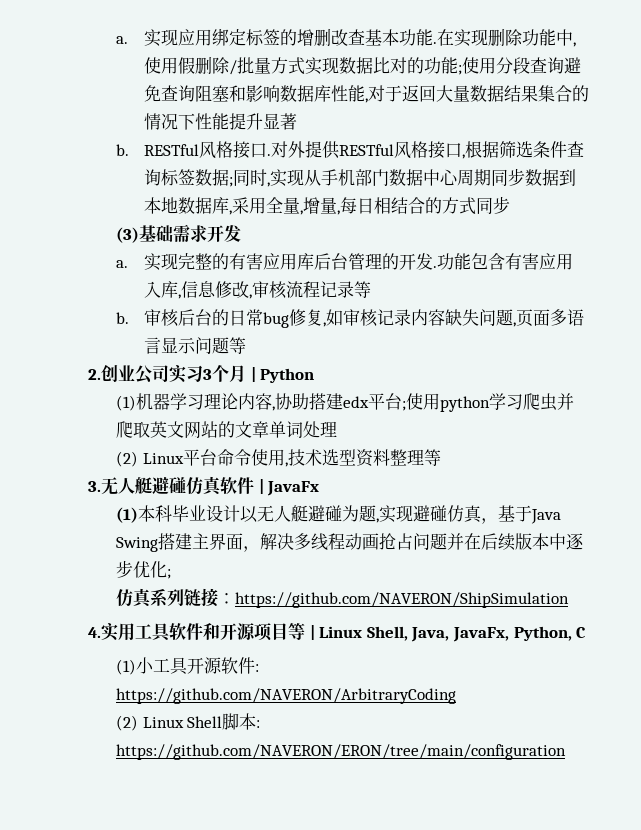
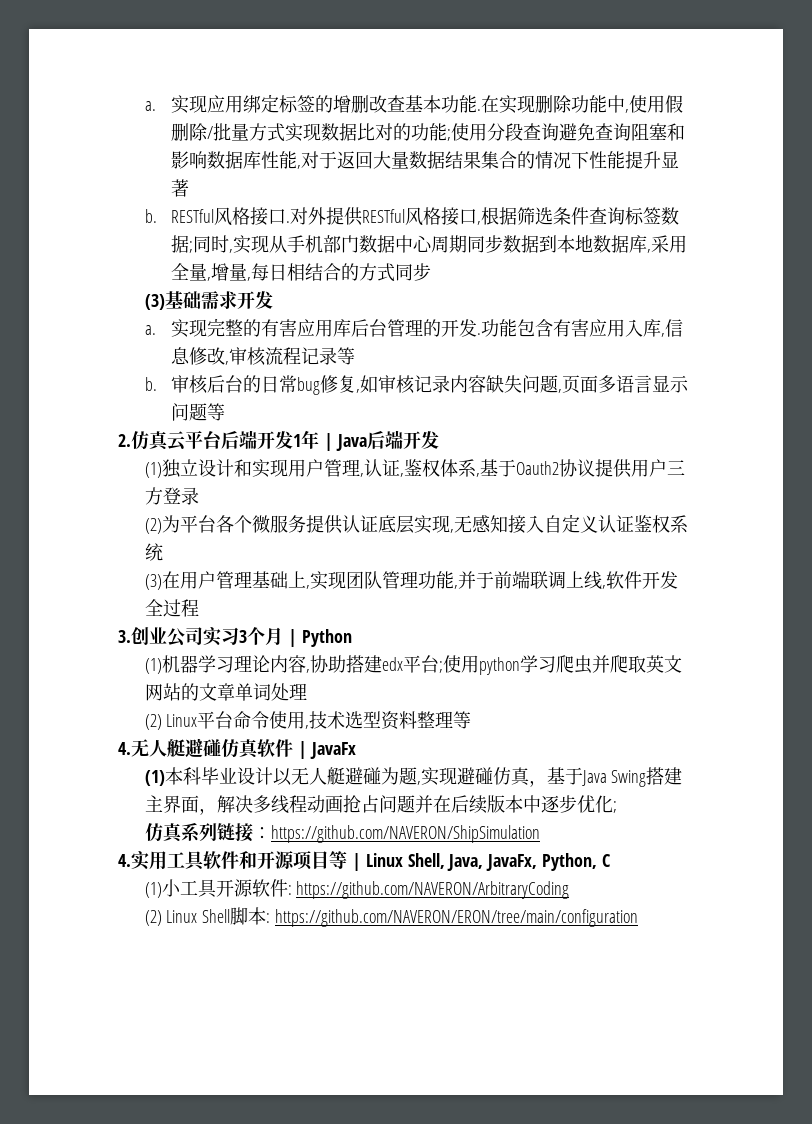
- 2.创业公司实习3个月 | Python
+ 2.仿真云平台后端开发1年 | Java后端开发
+ (1)独立设计和实现用户管理,认证,鉴权体系,基于Oauth2协议提供用户三方登录
+ (2)为平台各个微服务提供认证底层实现,无感知接入自定义认证鉴权系统
+ (3)在用户管理基础上,实现团队管理功能,并于前端联调上线,软件开发全过程
+ 3.创业公司实习3个月 | Python
- 3.无人艇避碰仿真软件 | JavaFx
+ 4.无人艇避碰仿真软件 | JavaFx

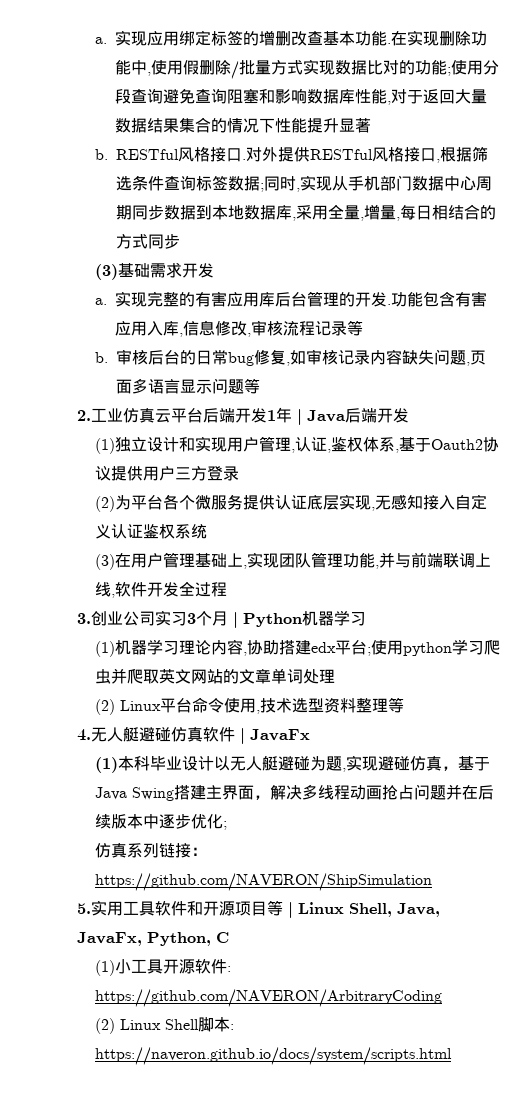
- 2.仿真云平台后端开发1年 | Java后端开发
+ 2.工业仿真云平台后端开发1年 | Java后端开发
- (3)在用户管理基础上,实现团队管理功能,并于前端联调上线,软件开发全过程
+ (3)在用户管理基础上,实现团队管理功能,并与前端联调上线,软件开发全过程
- 3.创业公司实习3个月 | Python
+ 3.创业公司实习3个月 | Python机器学习
- 4.实用工具软件和开源项目等 | Linux Shell, Java, JavaFx, Python, C
+ 5.实用工具软件和开源项目等 | Linux Shell, Java, JavaFx, Python, C
- (2) Linux Shell脚本: https://github.com/NAVERON/ERON/tree/main/configuration
+ (2) Linux Shell脚本: https://naveron.github.io/docs/system/scripts.html

